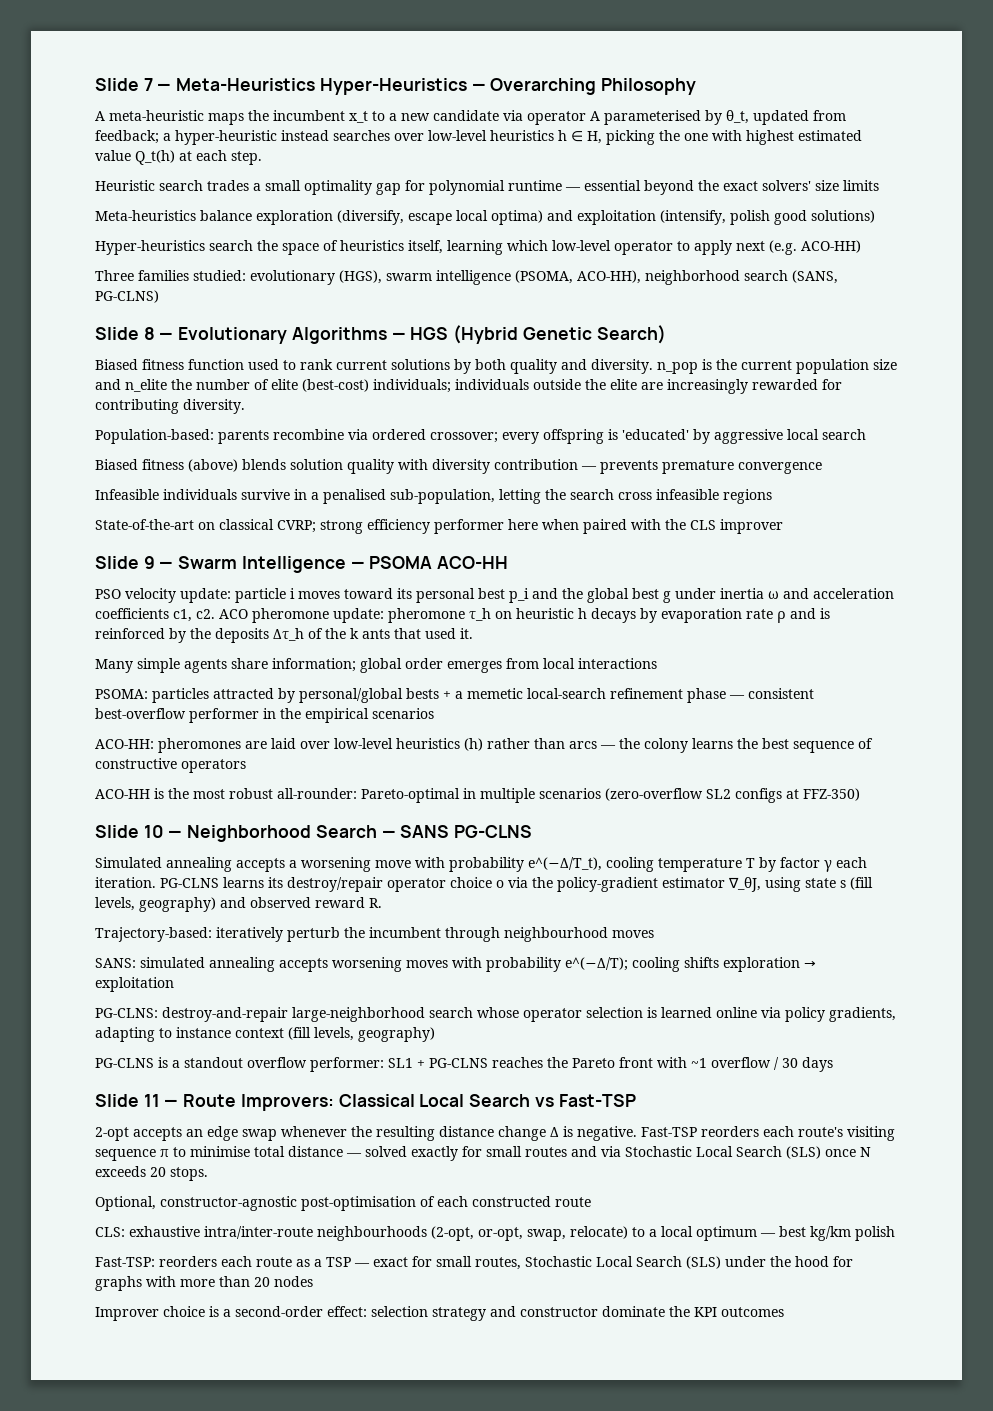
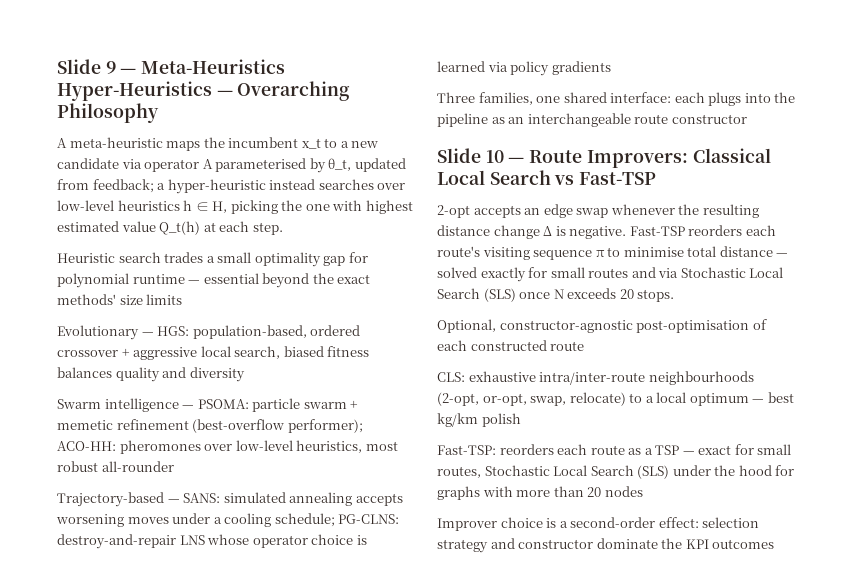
- Slide 7 — Meta-Heuristics Hyper-Heuristics — Overarching Philosophy
+ Slide 9 — Meta-Heuristics Hyper-Heuristics — Overarching Philosophy
- Heuristic search trades a small optimality gap for polynomial runtime — essential beyond the exact solvers' size limits
+ Heuristic search trades a small optimality gap for polynomial runtime — essential beyond the exact methods' size limits
- Meta-heuristics balance exploration (diversify, escape local optima) and exploitation (intensify, polish good solutions)
- Hyper-heuristics search the space of heuristics itself, learning which low-level operator to apply next (e.g. ACO-HH)
- Three families studied: evolutionary (HGS), swarm intelligence (PSOMA, ACO-HH), neighborhood search (SANS, PG-CLNS)
- Slide 8 — Evolutionary Algorithms — HGS (Hybrid Genetic Search)
- Biased fitness function used to rank current solutions by both quality and diversity. n_pop is the current population size and n_elite the number of elite (best-cost) individuals; individuals outside the elite are increasingly rewarded for contributing diversity.
- Population-based: parents recombine via ordered crossover; every offspring is 'educated' by aggressive local search
- Biased fitness (above) blends solution quality with diversity contribution — prevents premature convergence
- Infeasible individuals survive in a penalised sub-population, letting the search cross infeasible regions
- State-of-the-art on classical CVRP; strong efficiency performer here when paired with the CLS improver
- Slide 9 — Swarm Intelligence — PSOMA ACO-HH
- PSO velocity update: particle i moves toward its personal best p_i and the global best g under inertia ω and acceleration coefficients c1, c2. ACO pheromone update: pheromone τ_h on heuristic h decays by evaporation rate ρ and is reinforced by the deposits Δτ_h of the k ants that used it.
- Many simple agents share information; global order emerges from local interactions
- PSOMA: particles attracted by personal/global bests + a memetic local-search refinement phase — consistent best-overflow performer in the empirical scenarios
- ACO-HH: pheromones are laid over low-level heuristics (h) rather than arcs — the colony learns the best sequence of constructive operators
- ACO-HH is the most robust all-rounder: Pareto-optimal in multiple scenarios (zero-overflow SL2 configs at FFZ-350)
- Slide 10 — Neighborhood Search — SANS PG-CLNS
- Simulated annealing accepts a worsening move with probability e^(−Δ/T_t), cooling temperature T by factor γ each iteration. PG-CLNS learns its destroy/repair operator choice o via the policy-gradient estimator ∇_θJ, using state s (fill levels, geography) and observed reward R.
- Trajectory-based: iteratively perturb the incumbent through neighbourhood moves
- SANS: simulated annealing accepts worsening moves with probability e^(−Δ/T); cooling shifts exploration → exploitation
- PG-CLNS: destroy-and-repair large-neighborhood search whose operator selection is learned online via policy gradients, adapting to instance context (fill levels, geography)
- PG-CLNS is a standout overflow performer: SL1 + PG-CLNS reaches the Pareto front with ~1 overflow / 30 days
- Slide 11 — Route Improvers: Classical Local Search vs Fast-TSP
+ Evolutionary — HGS: population-based, ordered crossover + aggressive local search, biased fitness balances quality and diversity
+ Swarm intelligence — PSOMA: particle swarm + memetic refinement (best-overflow performer); ACO-HH: pheromones over low-level heuristics, most robust all-rounder
+ Trajectory-based — SANS: simulated annealing accepts worsening moves under a cooling schedule; PG-CLNS: destroy-and-repair LNS whose operator choice is learned via policy gradients
+ Three families, one shared interface: each plugs into the pipeline as an interchangeable route constructor
+ Slide 10 — Route Improvers: Classical Local Search vs Fast-TSP

